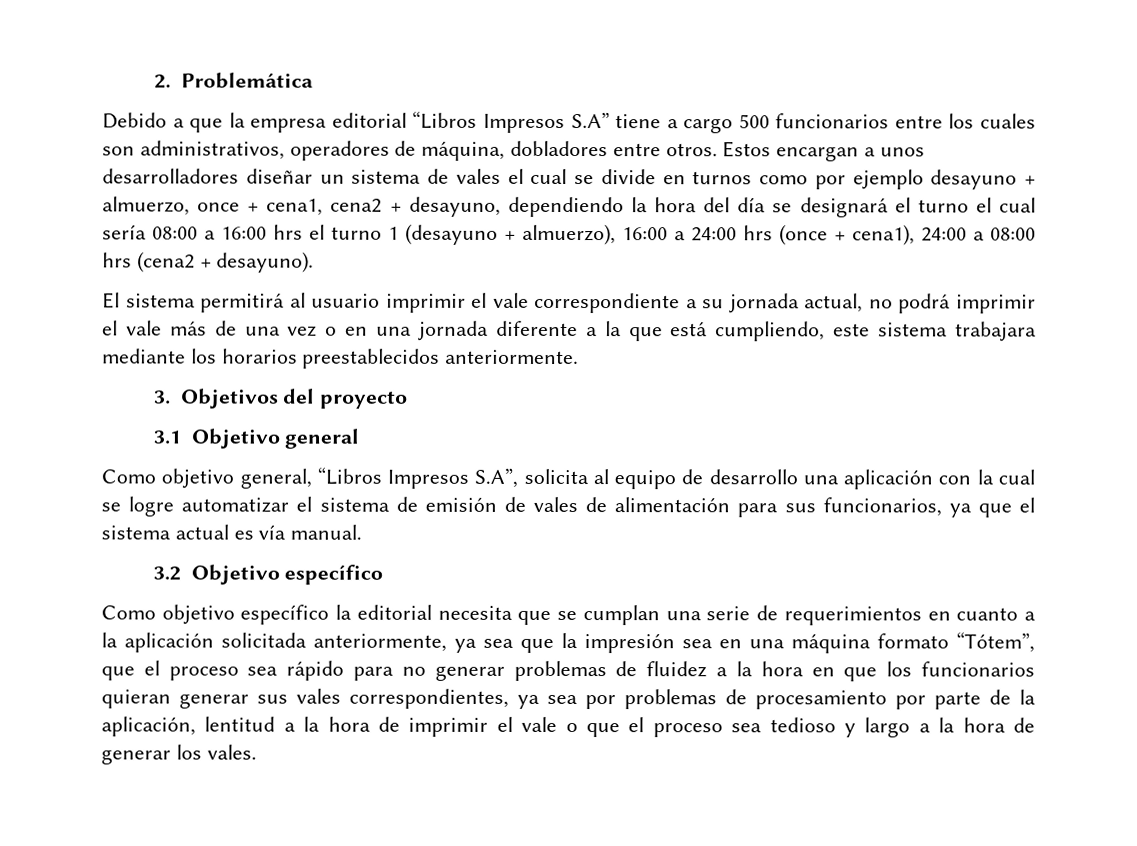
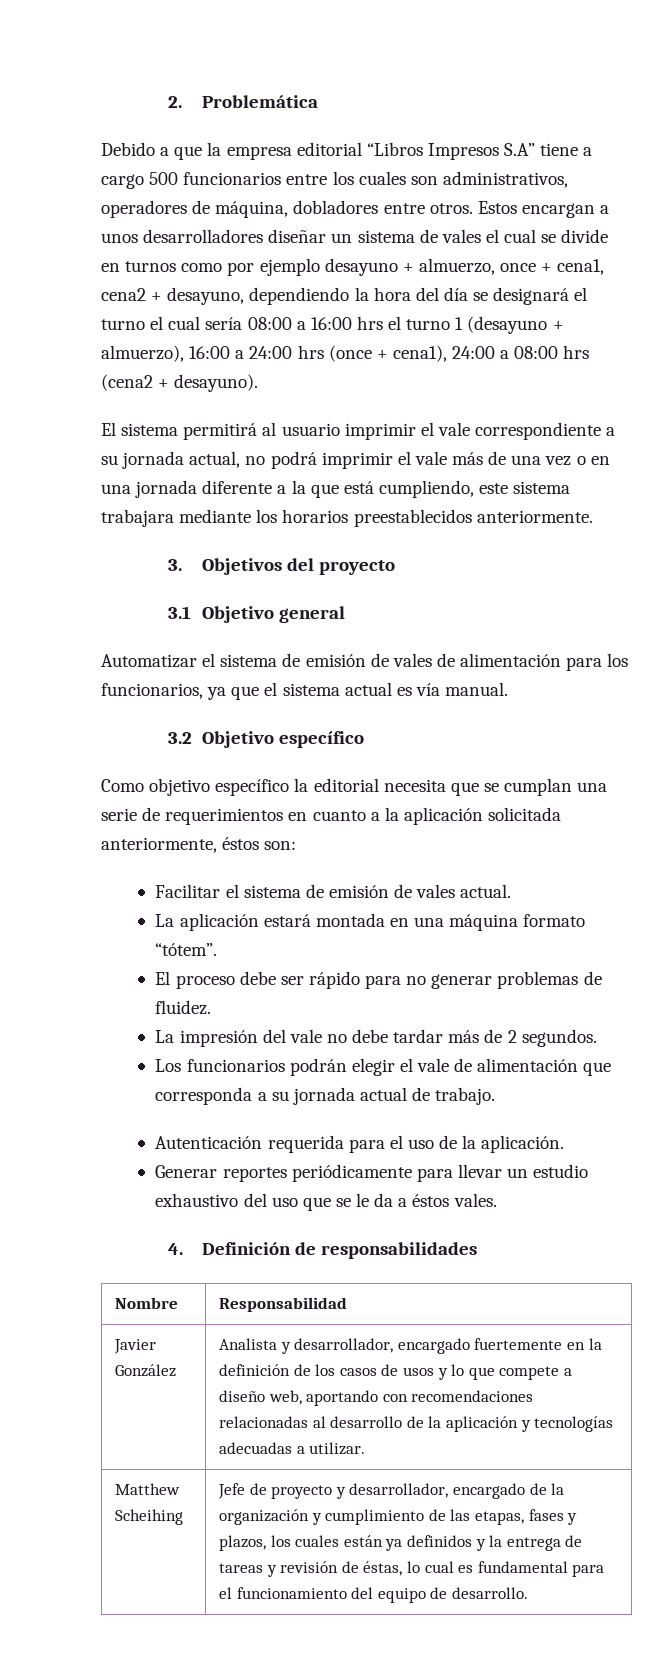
- Como objetivo general, “Libros Impresos S.A”, solicita al equipo de desarrollo una aplicación con la cual se logre automatizar el sistema de emisión de vales de alimentación para sus funcionarios, ya que el sistema actual es vía manual.
+ Automatizar el sistema de emisión de vales de alimentación para los funcionarios, ya que el sistema actual es vía manual.
- Como objetivo específico la editorial necesita que se cumplan una serie de requerimientos en cuanto a la aplicación solicitada anteriormente, ya sea que la impresión sea en una máquina formato “Tótem”, que el proceso sea rápido para no generar problemas de fluidez a la hora en que los funcionarios quieran generar sus vales correspondientes, ya sea por problemas de procesamiento por parte de la aplicación, lentitud a la hora de imprimir el vale o que el proceso sea tedioso y largo a la hora de generar los vales.
+ Como objetivo específico la editorial necesita que se cumplan una serie de requerimientos en cuanto a la aplicación solicitada anteriormente, éstos son:
+ Facilitar el sistema de emisión de vales actual.
+ La aplicación estará montada en una máquina formato “tótem”.
+ El proceso debe ser rápido para no generar problemas de fluidez.
+ La impresión del vale no debe tardar más de 2 segundos.
+ Los funcionarios podrán elegir el vale de alimentación que corresponda a su jornada actual de trabajo.
+ Autenticación requerida para el uso de la aplicación.
+ Generar reportes periódicamente para llevar un estudio exhaustivo del uso que se le da a éstos vales.
+ 4. Definición de responsabilidades
+ Nombre | Responsabilidad
+ Javier González | Analista y desarrollador, encargado fuertemente en la definición de los casos de usos y lo que compete a diseño web, aportando con recomendaciones relacionadas al desarrollo de la aplicación y tecnologías adecuadas a utilizar.
+ Matthew Scheihing | Jefe de proyecto y desarrollador, encargado de la organización y cumplimiento de las etapas, fases y plazos, los cuales están ya definidos y la entrega de tareas y revisión de éstas, lo cual es fundamental para el funcionamiento del equipo de desarrollo.

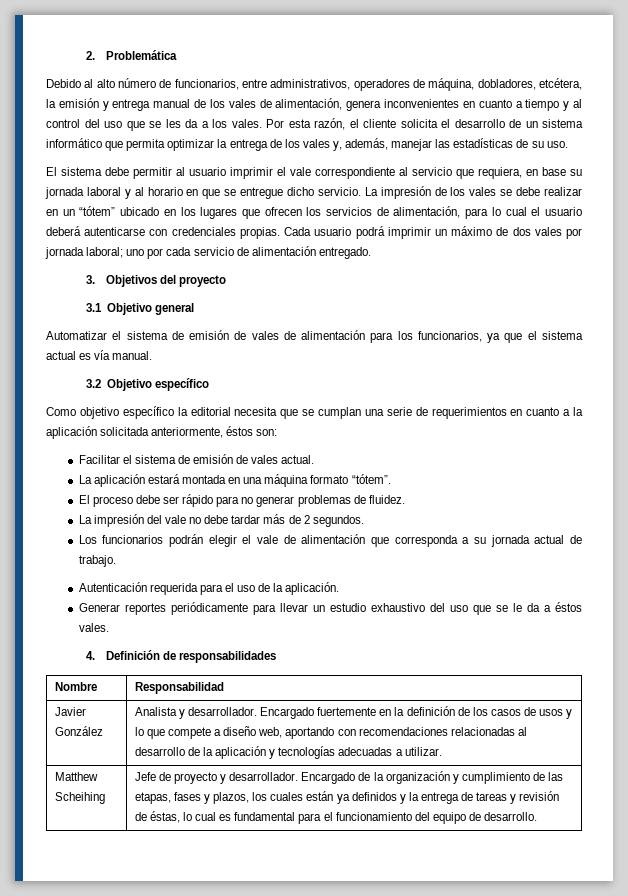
- Debido a que la empresa editorial “Libros Impresos S.A” tiene a cargo 500 funcionarios entre los cuales son administrativos, operadores de máquina, dobladores entre otros. Estos encargan a unos desarrolladores diseñar un sistema de vales el cual se divide en turnos como por ejemplo desayuno + almuerzo, once + cena1, cena2 + desayuno, dependiendo la hora del día se designará el turno el cual sería 08:00 a 16:00 hrs el turno 1 (desayuno + almuerzo), 16:00 a 24:00 hrs (once + cena1), 24:00 a 08:00 hrs (cena2 + desayuno).
+ Debido al alto número de funcionarios, entre administrativos, operadores de máquina, dobladores, etcétera, la emisión y entrega manual de los vales de alimentación, genera inconvenientes en cuanto a tiempo y al control del uso que se les da a los vales. Por esta razón, el cliente solicita el desarrollo de un sistema informático que permita optimizar la entrega de los vales y, además, manejar las estadísticas de su uso.
- El sistema permitirá al usuario imprimir el vale correspondiente a su jornada actual, no podrá imprimir el vale más de una vez o en una jornada diferente a la que está cumpliendo, este sistema trabajara mediante los horarios preestablecidos anteriormente.
+ El sistema debe permitir al usuario imprimir el vale correspondiente al servicio que requiera, en base su jornada laboral y al horario en que se entregue dicho servicio. La impresión de los vales se debe realizar en un “tótem” ubicado en los lugares que ofrecen los servicios de alimentación, para lo cual el usuario deberá autenticarse con credenciales propias. Cada usuario podrá imprimir un máximo de dos vales por jornada laboral; uno por cada servicio de alimentación entregado.
- Javier González | Analista y desarrollador, encargado fuertemente en la definición de los casos de usos y lo que compete a diseño web, aportando con recomendaciones relacionadas al desarrollo de la aplicación y tecnologías adecuadas a utilizar.
+ Javier González | Analista y desarrollador. Encargado fuertemente en la definición de los casos de usos y lo que compete a diseño web, aportando con recomendaciones relacionadas al desarrollo de la aplicación y tecnologías adecuadas a utilizar.
- Jefe de proyecto y desarrollador, encargado de la organización y cumplimiento de las etapas, fases y plazos, los cuales están ya definidos y la entrega de tareas y revisión de éstas, lo cual es fundamental para el funcionamiento del equipo de desarrollo.
+ Jefe de proyecto y desarrollador. Encargado de la organización y cumplimiento de las etapas, fases y plazos, los cuales están ya definidos y la entrega de tareas y revisión de éstas, lo cual es fundamental para el funcionamiento del equipo de desarrollo.

